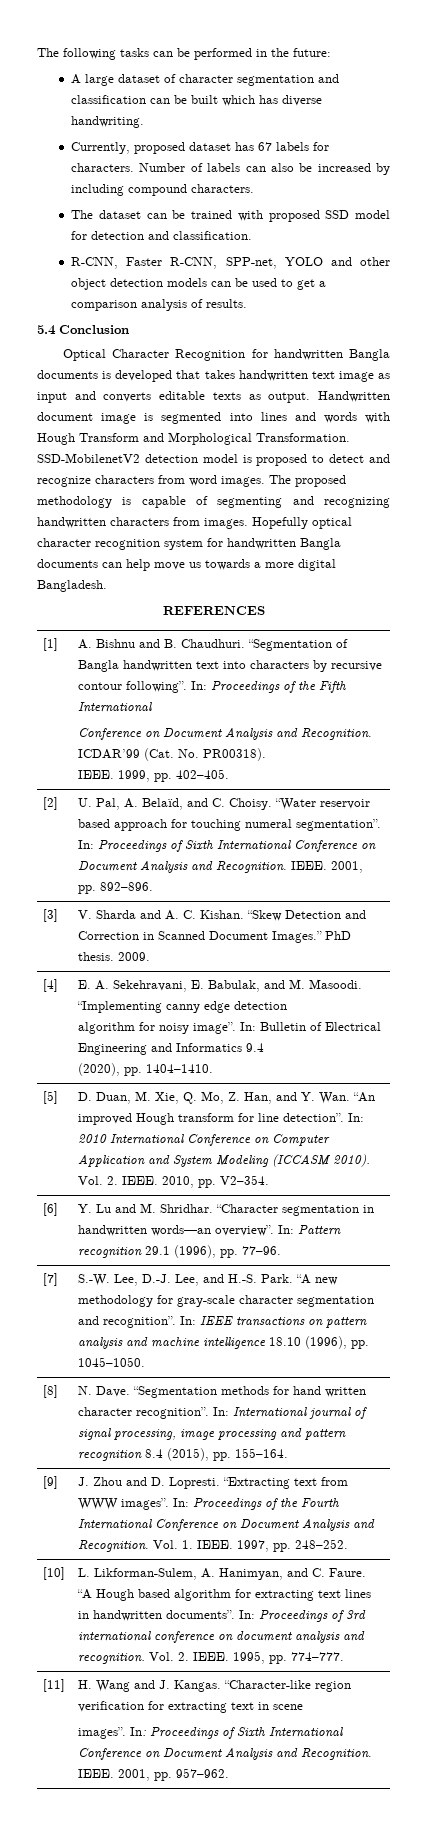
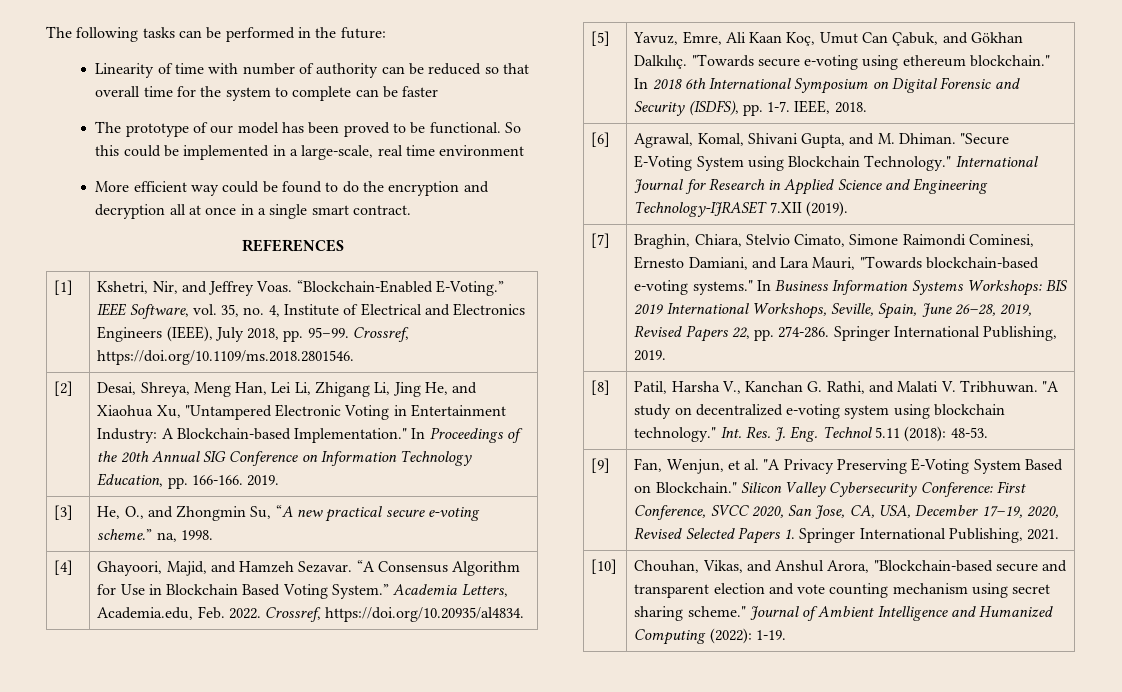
- A large dataset of character segmentation and classification can be built which has diverse handwriting.
- Currently, proposed dataset has 67 labels for characters. Number of labels can also be increased by including compound characters.
- The dataset can be trained with proposed SSD model for detection and classification.
- R-CNN, Faster R-CNN, SPP-net, YOLO and other object detection models can be used to get a comparison analysis of results.
- 5.4 Conclusion
- Optical Character Recognition for handwritten Bangla documents is developed that takes handwritten text image as input and converts editable texts as output. Handwritten document image is segmented into lines and words with Hough Transform and Morphological Transformation. SSD-MobilenetV2 detection model is proposed to detect and recognize characters from word images. The proposed methodology is capable of segmenting and recognizing handwritten characters from images. Hopefully optical character recognition system for handwritten Bangla documents can help move us towards a more digital Bangladesh.
+ Linearity of time with number of authority can be reduced so that overall time for the system to complete can be faster
+ The prototype of our model has been proved to be functional. So this could be implemented in a large-scale, real time environment
+ More efficient way could be found to do the encryption and decryption all at once in a single smart contract.
  REFERENCES
- [1] | A. Bishnu and B. Chaudhuri. “Segmentation of Bangla handwritten text into characters by recursive contour following”. In: Proceedings of the Fifth International
- Conference on Document Analysis and Recognition. ICDAR’99 (Cat. No. PR00318).
- IEEE. 1999, pp. 402–405.
- [2] | U. Pal, A. Belaïd, and C. Choisy. “Water reservoir based approach for touching numeral segmentation”. In: Proceedings of Sixth International Conference on Document Analysis and Recognition. IEEE. 2001, pp. 892–896.
- [3] | V. Sharda and A. C. Kishan. “Skew Detection and Correction in Scanned Document Images.” PhD thesis. 2009.
- [4] | E. A. Sekehravani, E. Babulak, and M. Masoodi. “Implementing canny edge detection
- algorithm for noisy image”. In: Bulletin of Electrical Engineering and Informatics 9.4
- (2020), pp. 1404–1410.
- [5] | D. Duan, M. Xie, Q. Mo, Z. Han, and Y. Wan. “An improved Hough transform for line detection”. In: 2010 International Conference on Computer Application and System Modeling (ICCASM 2010). Vol. 2. IEEE. 2010, pp. V2–354.
- [6] | Y. Lu and M. Shridhar. “Character segmentation in handwritten words—an overview”. In: Pattern recognition 29.1 (1996), pp. 77–96.
- [7] | S.-W. Lee, D.-J. Lee, and H.-S. Park. “A new methodology for gray-scale character segmentation and recognition”. In: IEEE transactions on pattern analysis and machine intelligence 18.10 (1996), pp. 1045–1050.
- [8] | N. Dave. “Segmentation methods for hand written character recognition”. In: International journal of signal processing, image processing and pattern recognition 8.4 (2015), pp. 155–164.
- [9] | J. Zhou and D. Lopresti. “Extracting text from WWW images”. In: Proceedings of the Fourth International Conference on Document Analysis and Recognition. Vol. 1. IEEE. 1997, pp. 248–252.
- [10] | L. Likforman-Sulem, A. Hanimyan, and C. Faure. “A Hough based algorithm for extracting text lines in handwritten documents”. In: Proceedings of 3rd international conference on document analysis and recognition. Vol. 2. IEEE. 1995, pp. 774–777.
- [11] | H. Wang and J. Kangas. “Character-like region verification for extracting text in scene
- images”. In: Proceedings of Sixth International Conference on Document Analysis and Recognition. IEEE. 2001, pp. 957–962.
+ [1] | Kshetri, Nir, and Jeffrey Voas. “Blockchain-Enabled E-Voting.” IEEE Software, vol. 35, no. 4, Institute of Electrical and Electronics Engineers (IEEE), July 2018, pp. 95–99. Crossref, https://doi.org/10.1109/ms.2018.2801546.
+ [2] | Desai, Shreya, Meng Han, Lei Li, Zhigang Li, Jing He, and Xiaohua Xu, "Untampered Electronic Voting in Entertainment Industry: A Blockchain-based Implementation." In Proceedings of the 20th Annual SIG Conference on Information Technology Education, pp. 166-166. 2019.
+ [3] | He, O., and Zhongmin Su, “A new practical secure e-voting scheme.” na, 1998.
+ [4] | Ghayoori, Majid, and Hamzeh Sezavar. “A Consensus Algorithm for Use in Blockchain Based Voting System.” Academia Letters, Academia.edu, Feb. 2022. Crossref, https://doi.org/10.20935/al4834.
+ [5] | Yavuz, Emre, Ali Kaan Koç, Umut Can Çabuk, and Gökhan Dalkılıç. "Towards secure e-voting using ethereum blockchain." In 2018 6th International Symposium on Digital Forensic and Security (ISDFS), pp. 1-7. IEEE, 2018.
+ [6] | Agrawal, Komal, Shivani Gupta, and M. Dhiman. "Secure E-Voting System using Blockchain Technology." International Journal for Research in Applied Science and Engineering Technology-IJRASET 7.XII (2019).
+ [7] | Braghin, Chiara, Stelvio Cimato, Simone Raimondi Cominesi, Ernesto Damiani, and Lara Mauri, "Towards blockchain-based e-voting systems." In Business Information Systems Workshops: BIS 2019 International Workshops, Seville, Spain, June 26–28, 2019, Revised Papers 22, pp. 274-286. Springer International Publishing, 2019.
+ [8] | Patil, Harsha V., Kanchan G. Rathi, and Malati V. Tribhuwan. "A study on decentralized e-voting system using blockchain technology." Int. Res. J. Eng. Technol 5.11 (2018): 48-53.
+ [9] | Fan, Wenjun, et al. "A Privacy Preserving E-Voting System Based on Blockchain." Silicon Valley Cybersecurity Conference: First Conference, SVCC 2020, San Jose, CA, USA, December 17–19, 2020, Revised Selected Papers 1. Springer International Publishing, 2021.
+ [10] | Chouhan, Vikas, and Anshul Arora, "Blockchain-based secure and transparent election and vote counting mechanism using secret sharing scheme." Journal of Ambient Intelligence and Humanized Computing (2022): 1-19.

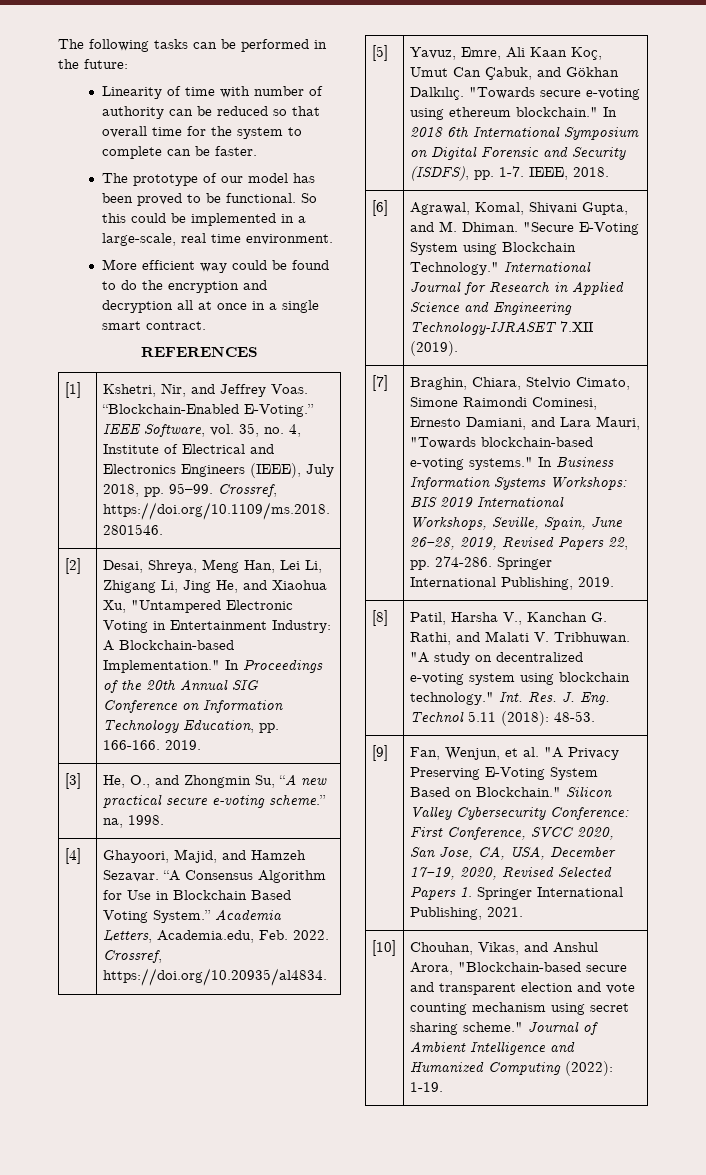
- Linearity of time with number of authority can be reduced so that overall time for the system to complete can be faster
+ Linearity of time with number of authority can be reduced so that overall time for the system to complete can be faster.
- So this could be implemented in a large-scale, real time environment
+ So this could be implemented in a large-scale, real time environment.

